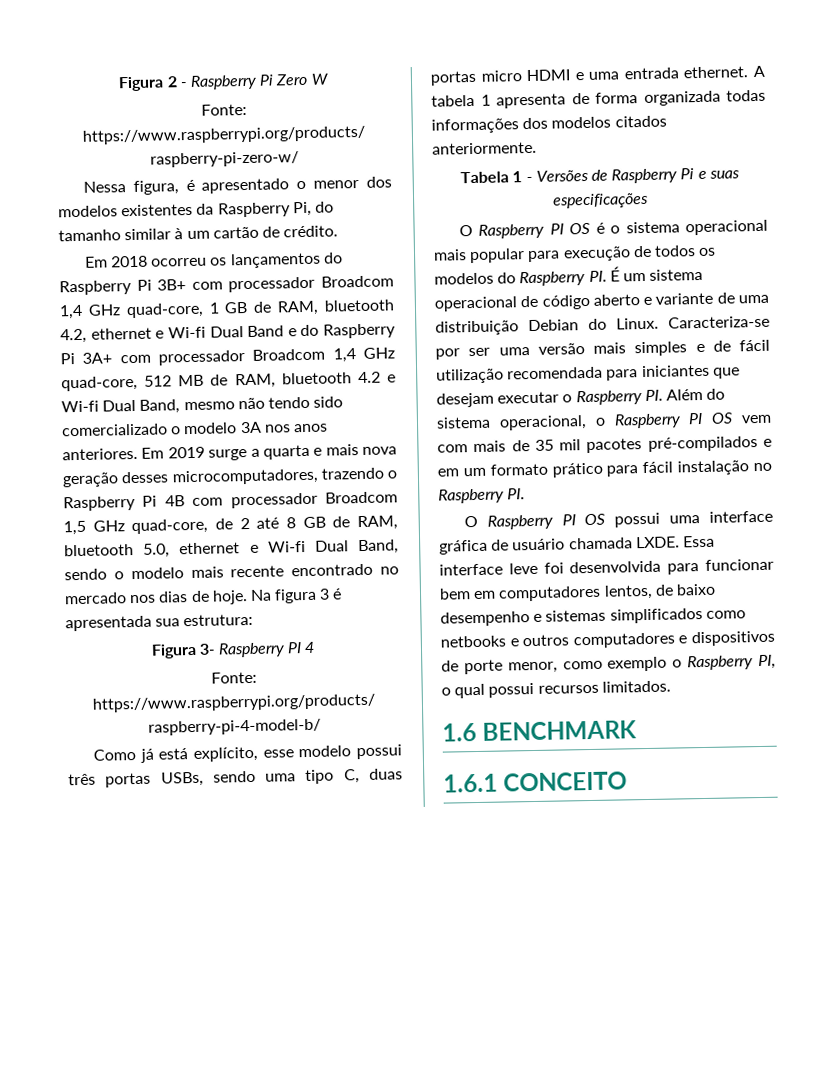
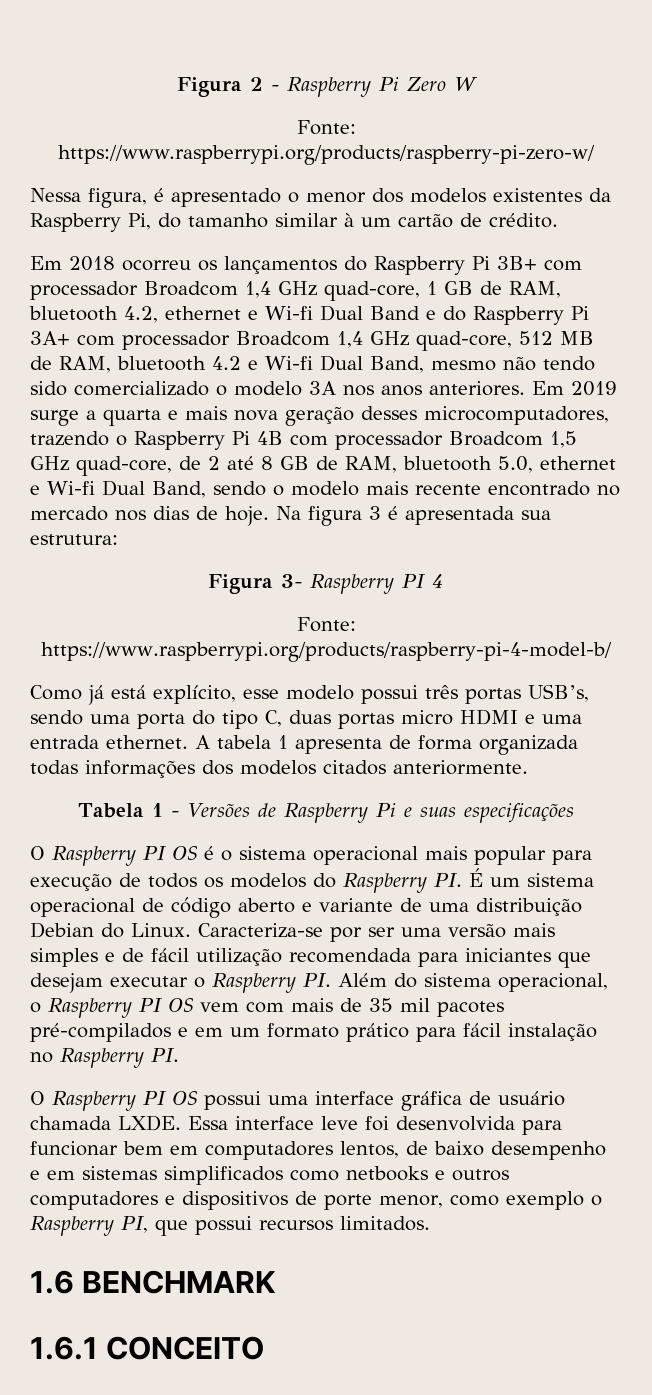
- Como já está explícito, esse modelo possui três portas USBs, sendo uma tipo C, duas portas micro HDMI e uma entrada ethernet.
+ Como já está explícito, esse modelo possui três portas USB’s, sendo uma porta do tipo C, duas portas micro HDMI e uma entrada ethernet.
- Essa interface leve foi desenvolvida para funcionar bem em computadores lentos, de baixo desempenho e sistemas simplificados como netbooks e outros computadores e dispositivos de porte menor, como exemplo o Raspberry PI, o qual possui recursos limitados.
+ Essa interface leve foi desenvolvida para funcionar bem em computadores lentos, de baixo desempenho e em sistemas simplificados como netbooks e outros computadores e dispositivos de porte menor, como exemplo o Raspberry PI, que possui recursos limitados.

